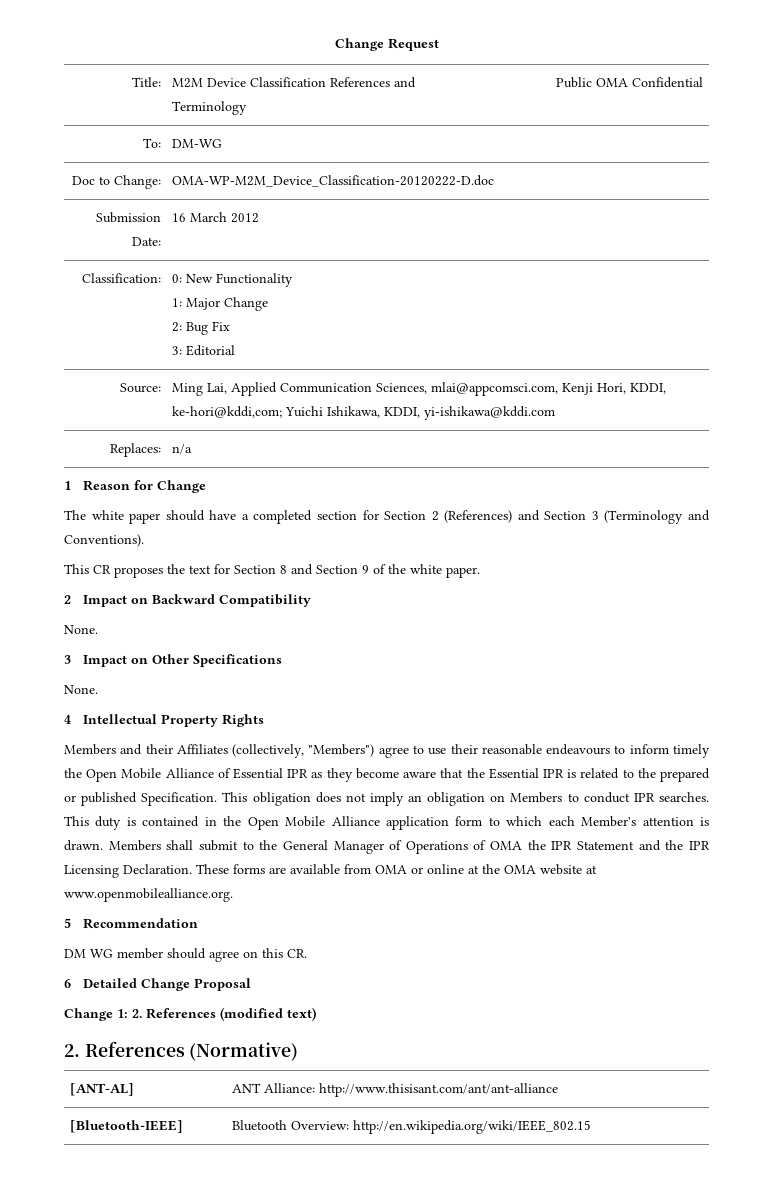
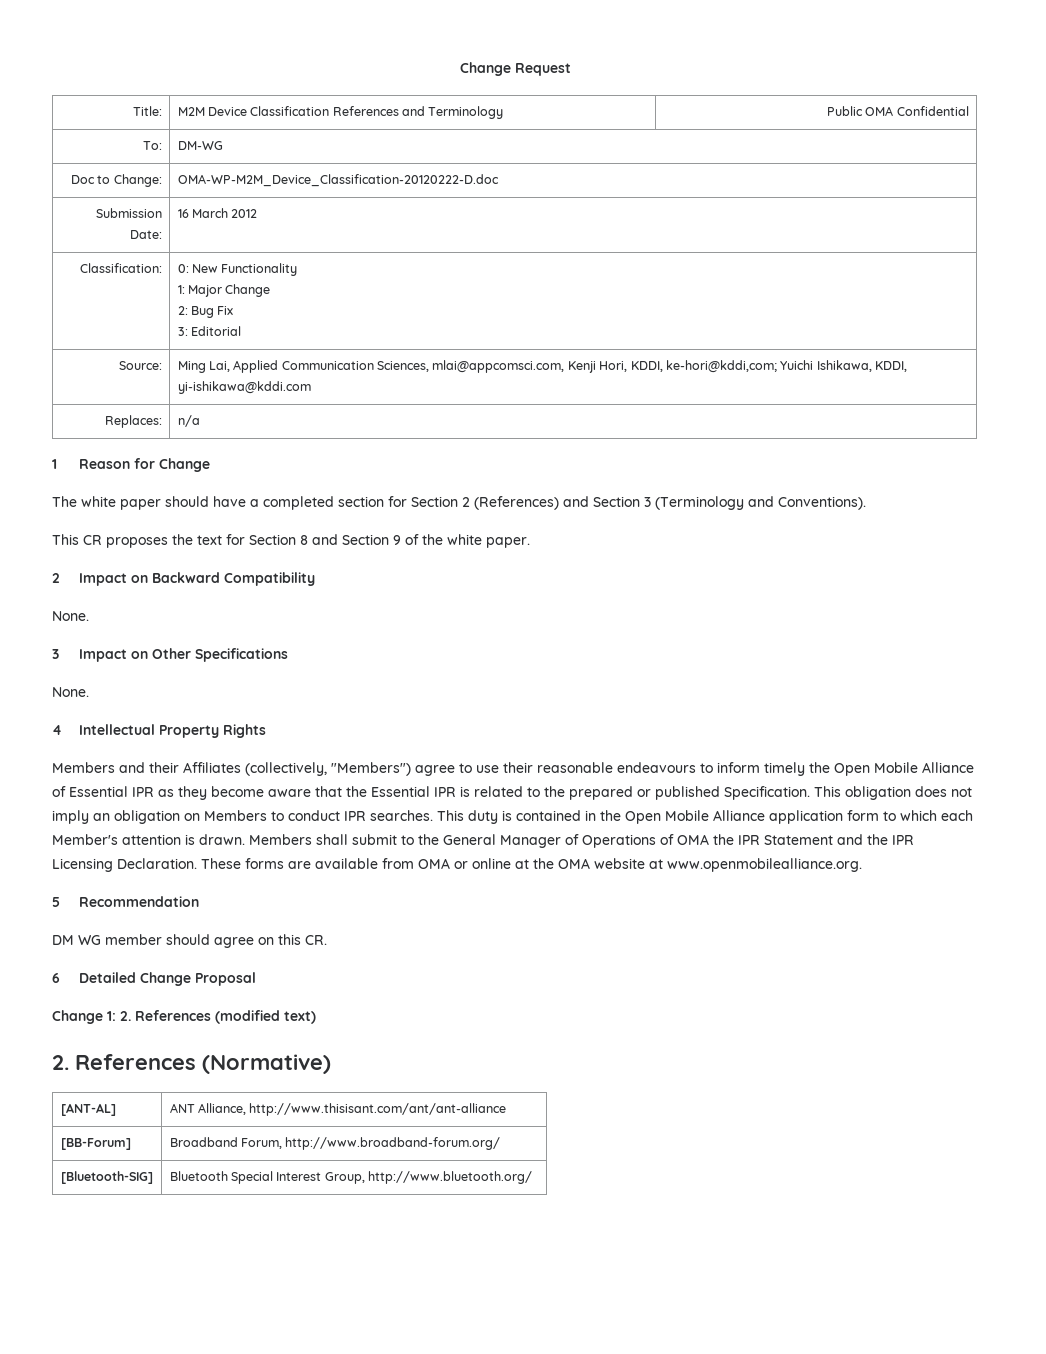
- [ANT-AL] | ANT Alliance: http://www.thisisant.com/ant/ant-alliance
+ [ANT-AL] | ANT Alliance, http://www.thisisant.com/ant/ant-alliance
- [Bluetooth-IEEE] | Bluetooth Overview: http://en.wikipedia.org/wiki/IEEE_802.15
+ [BB-Forum] | Broadband Forum, http://www.broadband-forum.org/
+ [Bluetooth-SIG] | Bluetooth Special Interest Group, http://www.bluetooth.org/

